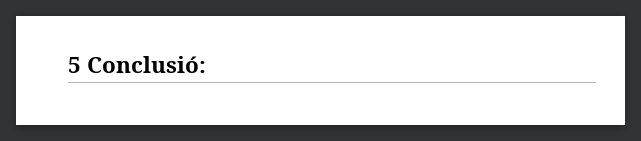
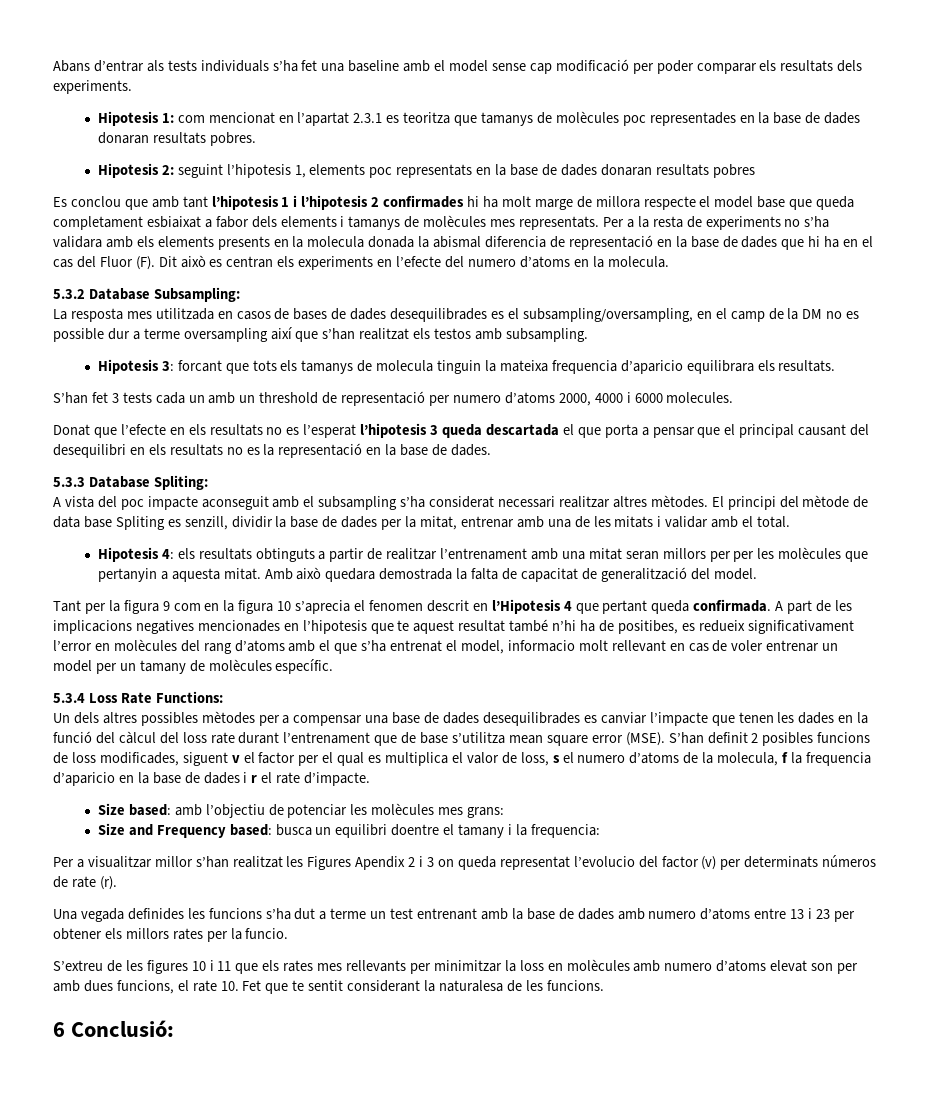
- 5 Conclusió:
+ Abans d’entrar als tests individuals s’ha fet una baseline amb el model sense cap modificació per poder comparar els resultats dels experiments.
+ Hipotesis 1: com mencionat en l’apartat 2.3.1 es teoritza que tamanys de molècules poc representades en la base de dades donaran resultats pobres.
+ Hipotesis 2: seguint l’hipotesis 1, elements poc representats en la base de dades donaran resultats pobres
+ Es conclou que amb tant l’hipotesis 1 i l’hipotesis 2 confirmades hi ha molt marge de millora respecte el model base que queda completament esbiaixat a fabor dels elements i tamanys de molècules mes representats. Per a la resta de experiments no s’ha validara amb els elements presents en la molecula donada la abismal diferencia de representació en la base de dades que hi ha en el cas del Fluor (F). Dit això es centran els experiments en l’efecte del numero d’atoms en la molecula.
+ 5.3.2 Database Subsampling:
+ La resposta mes utilitzada en casos de bases de dades desequilibrades es el subsampling/oversampling, en el camp de la DM no es possible dur a terme oversampling així que s’han realitzat els testos amb subsampling.
+ Hipotesis 3: forcant que tots els tamanys de molecula tinguin la mateixa frequencia d’aparicio equilibrara els resultats.
+ S’han fet 3 tests cada un amb un threshold de representació per numero d’atoms 2000, 4000 i 6000 molecules.
+ Donat que l’efecte en els resultats no es l’esperat l’hipotesis 3 queda descartada el que porta a pensar que el principal causant del desequilibri en els resultats no es la representació en la base de dades.
+ 5.3.3 Database Spliting:
+ A vista del poc impacte aconseguit amb el subsampling s’ha considerat necessari realitzar altres mètodes. El principi del mètode de data base Spliting es senzill, dividir la base de dades per la mitat, entrenar amb una de les mitats i validar amb el total.
+ Hipotesis 4: els resultats obtinguts a partir de realitzar l’entrenament amb una mitat seran millors per per les molècules que pertanyin a aquesta mitat. Amb això quedara demostrada la falta de capacitat de generalització del model.
+ Tant per la figura 9 com en la figura 10 s’aprecia el fenomen descrit en l’Hipotesis 4 que pertant queda confirmada. A part de les implicacions negatives mencionades en l’hipotesis que te aquest resultat també n’hi ha de positibes, es redueix significativament l’error en molècules del rang d’atoms amb el que s’ha entrenat el model, informacio molt rellevant en cas de voler entrenar un model per un tamany de molècules específic.
+ 5.3.4 Loss Rate Functions:
+ Un dels altres possibles mètodes per a compensar una base de dades desequilibrades es canviar l’impacte que tenen les dades en la funció del càlcul del loss rate durant l’entrenament que de base s’utilitza mean square error (MSE). S’han definit 2 posibles funcions de loss modificades, siguent v el factor per el qual es multiplica el valor de loss, s el numero d’atoms de la molecula, f la frequencia d’aparicio en la base de dades i r el rate d’impacte.
+ Size based: amb l’objectiu de potenciar les molècules mes grans:
+ Size and Frequency based: busca un equilibri doentre el tamany i la frequencia:
+ Per a visualitzar millor s’han realitzat les Figures Apendix 2 i 3 on queda representat l’evolucio del factor (v) per determinats números de rate (r).
+ Una vegada definides les funcions s’ha dut a terme un test entrenant amb la base de dades amb numero d’atoms entre 13 i 23 per obtener els millors rates per la funcio.
+ S’extreu de les figures 10 i 11 que els rates mes rellevants per minimitzar la loss en molècules amb numero d’atoms elevat son per amb dues funcions, el rate 10. Fet que te sentit considerant la naturalesa de les funcions.
+ 6 Conclusió:

